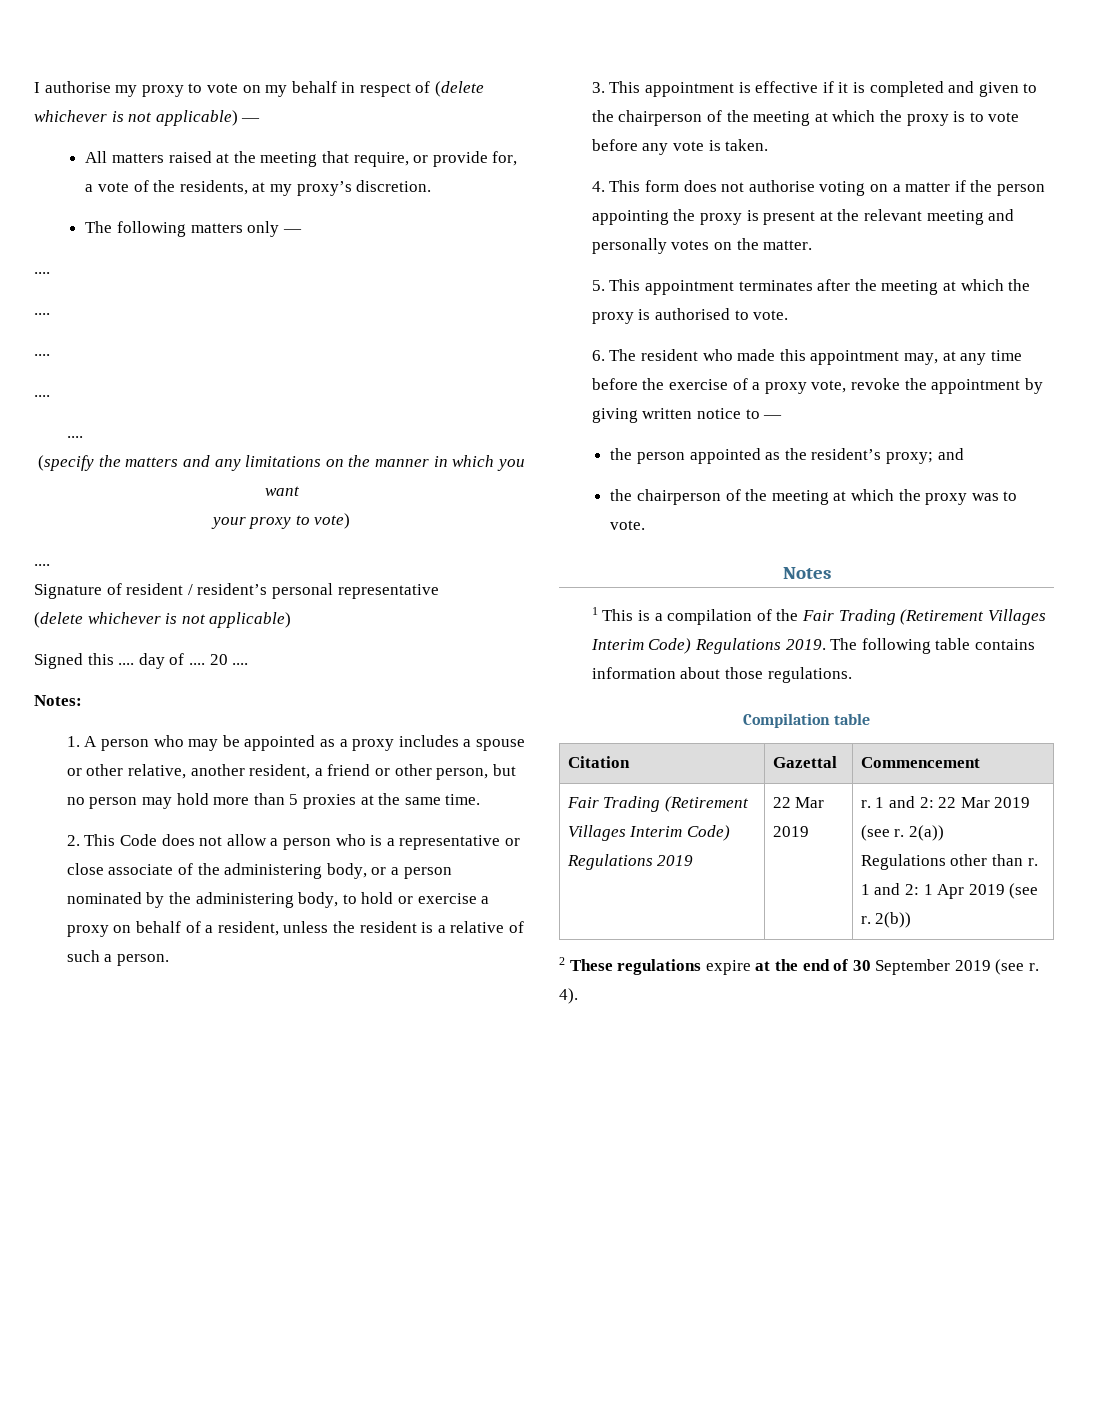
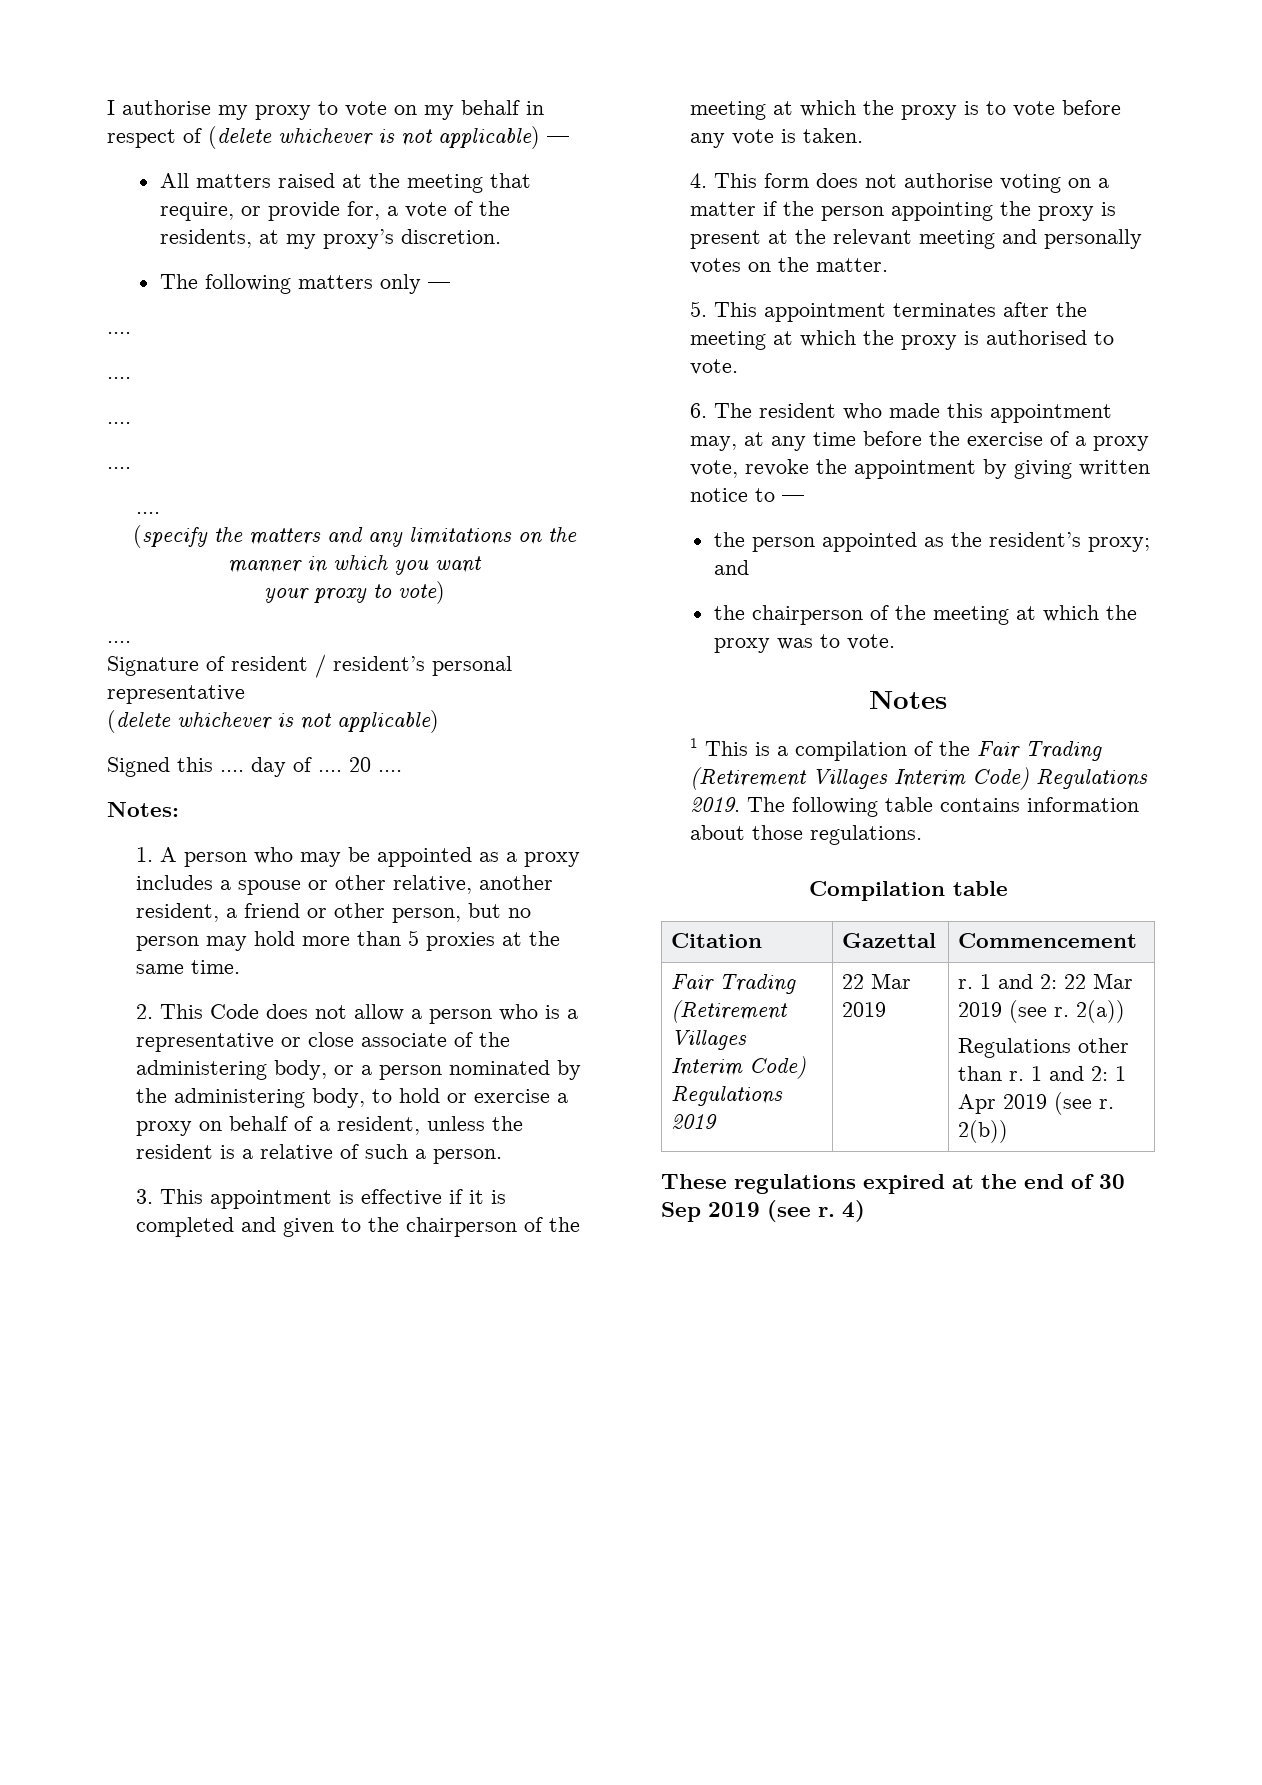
- 2 These regulations expire at the end of 30 September 2019 (see r. 4).
+ These regulations expired at the end of 30 Sep 2019 (see r. 4)

